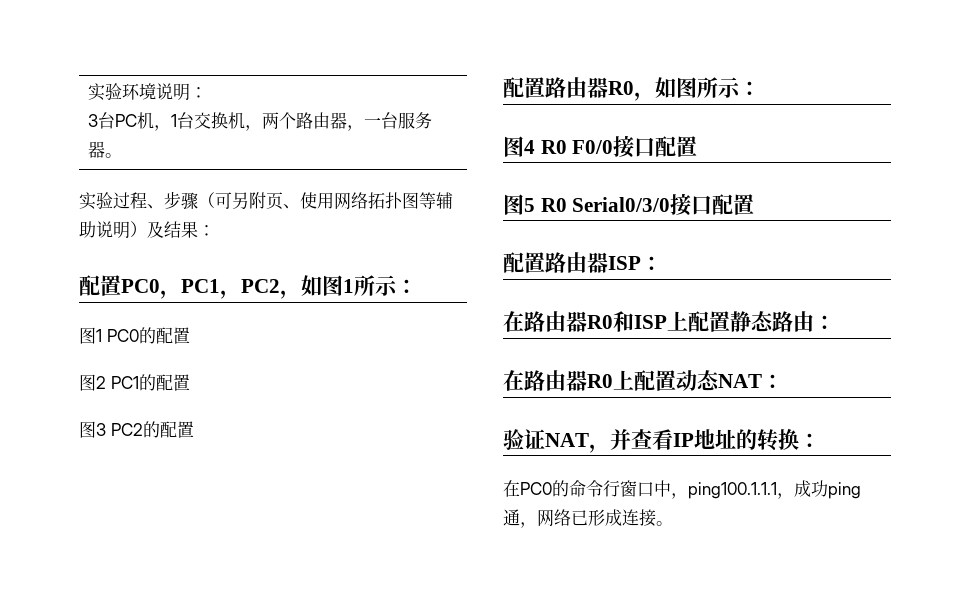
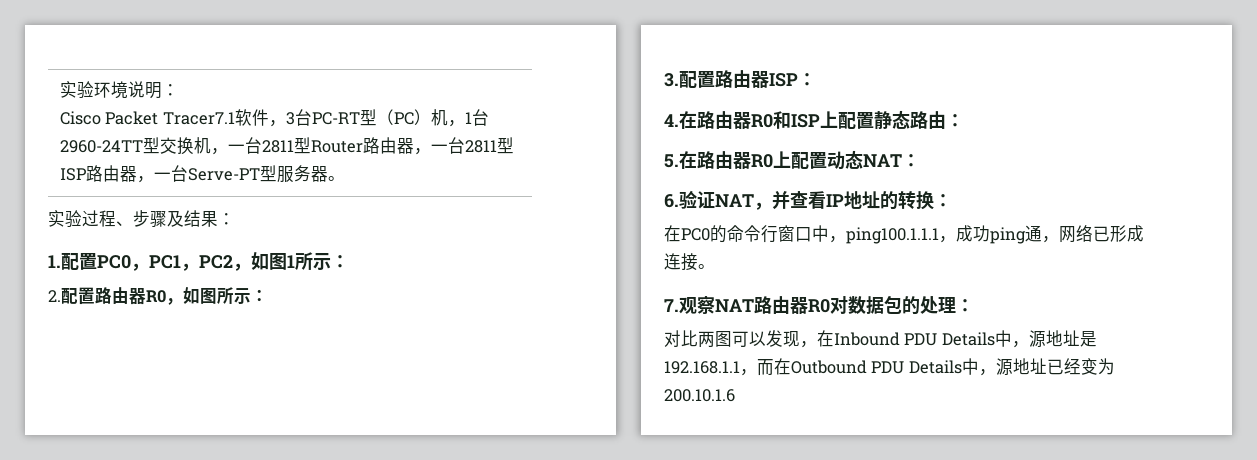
  实验环境说明：
- 3台PC机，1台交换机，两个路由器，一台服务器。
+ Cisco Packet Tracer7.1软件，3台PC-RT型（PC）机，1台2960-24TT型交换机，一台2811型Router路由器，一台2811型ISP路由器，一台Serve-PT型服务器。
- 实验过程、步骤（可另附页、使用网络拓扑图等辅助说明）及结果：
+ 实验过程、步骤及结果：
- 配置PC0，PC1，PC2，如图1所示：
+ 1.配置PC0，PC1，PC2，如图1所示：
- 图1 PC0的配置
- 图2 PC1的配置
- 图3 PC2的配置
- 配置路由器R0，如图所示：
+ 2.配置路由器R0，如图所示：
- 图4 R0 F0/0接口配置
- 图5 R0 Serial0/3/0接口配置
- 配置路由器ISP：
+ 3.配置路由器ISP：
- 在路由器R0和ISP上配置静态路由：
+ 4.在路由器R0和ISP上配置静态路由：
- 在路由器R0上配置动态NAT：
+ 5.在路由器R0上配置动态NAT：
- 验证NAT，并查看IP地址的转换：
+ 6.验证NAT，并查看IP地址的转换：
+ 7.观察NAT路由器R0对数据包的处理：
+ 对比两图可以发现，在Inbound PDU Details中，源地址是192.168.1.1，而在Outbound PDU Details中，源地址已经变为200.10.1.6

